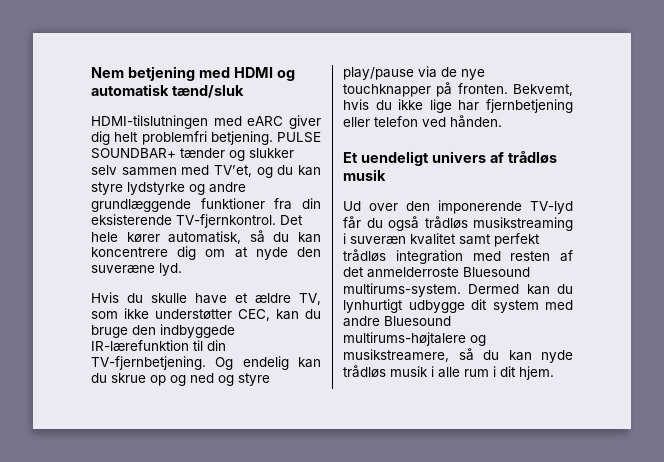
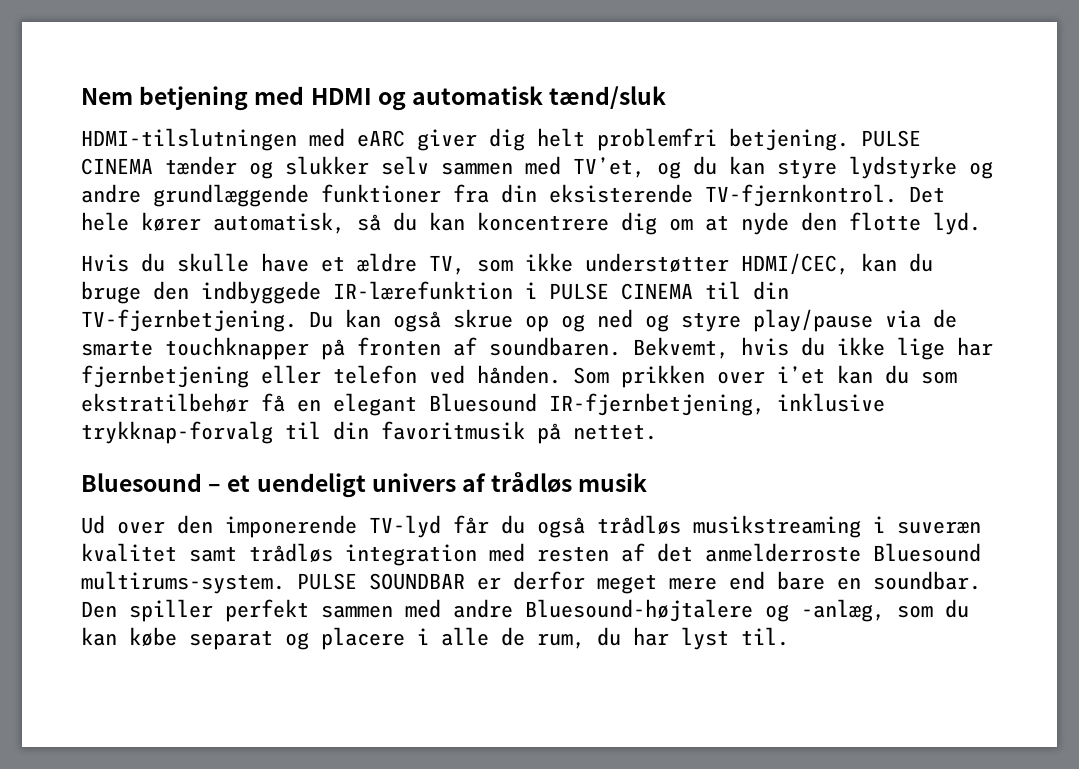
- PULSE SOUNDBAR+ tænder og slukker selv sammen med TV’et, og du kan styre lydstyrke og andre grundlæggende funktioner fra din eksisterende TV-fjernkontrol.
+ PULSE CINEMA tænder og slukker selv sammen med TV’et, og du kan styre lydstyrke og andre grundlæggende funktioner fra din eksisterende TV-fjernkontrol.
- Det hele kører automatisk, så du kan koncentrere dig om at nyde den suveræne lyd.
+ Det hele kører automatisk, så du kan koncentrere dig om at nyde den flotte lyd.
- Hvis du skulle have et ældre TV, som ikke understøtter CEC, kan du bruge den indbyggede IR-lærefunktion til din TV-fjernbetjening. Og endelig kan du skrue op og ned og styre play/pause via de nye touchknapper på fronten.
+ Hvis du skulle have et ældre TV, som ikke understøtter HDMI/CEC, kan du bruge den indbyggede IR-lærefunktion i PULSE CINEMA til din TV-fjernbetjening. Du kan også skrue op og ned og styre play/pause via de smarte touchknapper på fronten af soundbaren.
- Bekvemt, hvis du ikke lige har fjernbetjening eller telefon ved hånden.
- Et uendeligt univers af trådløs musik
+ Bekvemt, hvis du ikke lige har fjernbetjening eller telefon ved hånden. Som prikken over i’et kan du som ekstratilbehør få en elegant Bluesound IR-fjernbetjening, inklusive trykknap-forvalg til din favoritmusik på nettet.
+ Bluesound – et uendeligt univers af trådløs musik
- Ud over den imponerende TV-lyd får du også trådløs musikstreaming i suveræn kvalitet samt perfekt trådløs integration med resten af det anmelderroste Bluesound multirums-system.
+ Ud over den imponerende TV-lyd får du også trådløs musikstreaming i suveræn kvalitet samt trådløs integration med resten af det anmelderroste Bluesound multirums-system.
- Dermed kan du lynhurtigt udbygge dit system med andre Bluesound multirums-højtalere og musikstreamere, så du kan nyde trådløs musik i alle rum i dit hjem.
+ PULSE SOUNDBAR er derfor meget mere end bare en soundbar. Den spiller perfekt sammen med andre Bluesound-højtalere og -anlæg, som du kan købe separat og placere i alle de rum, du har lyst til.

